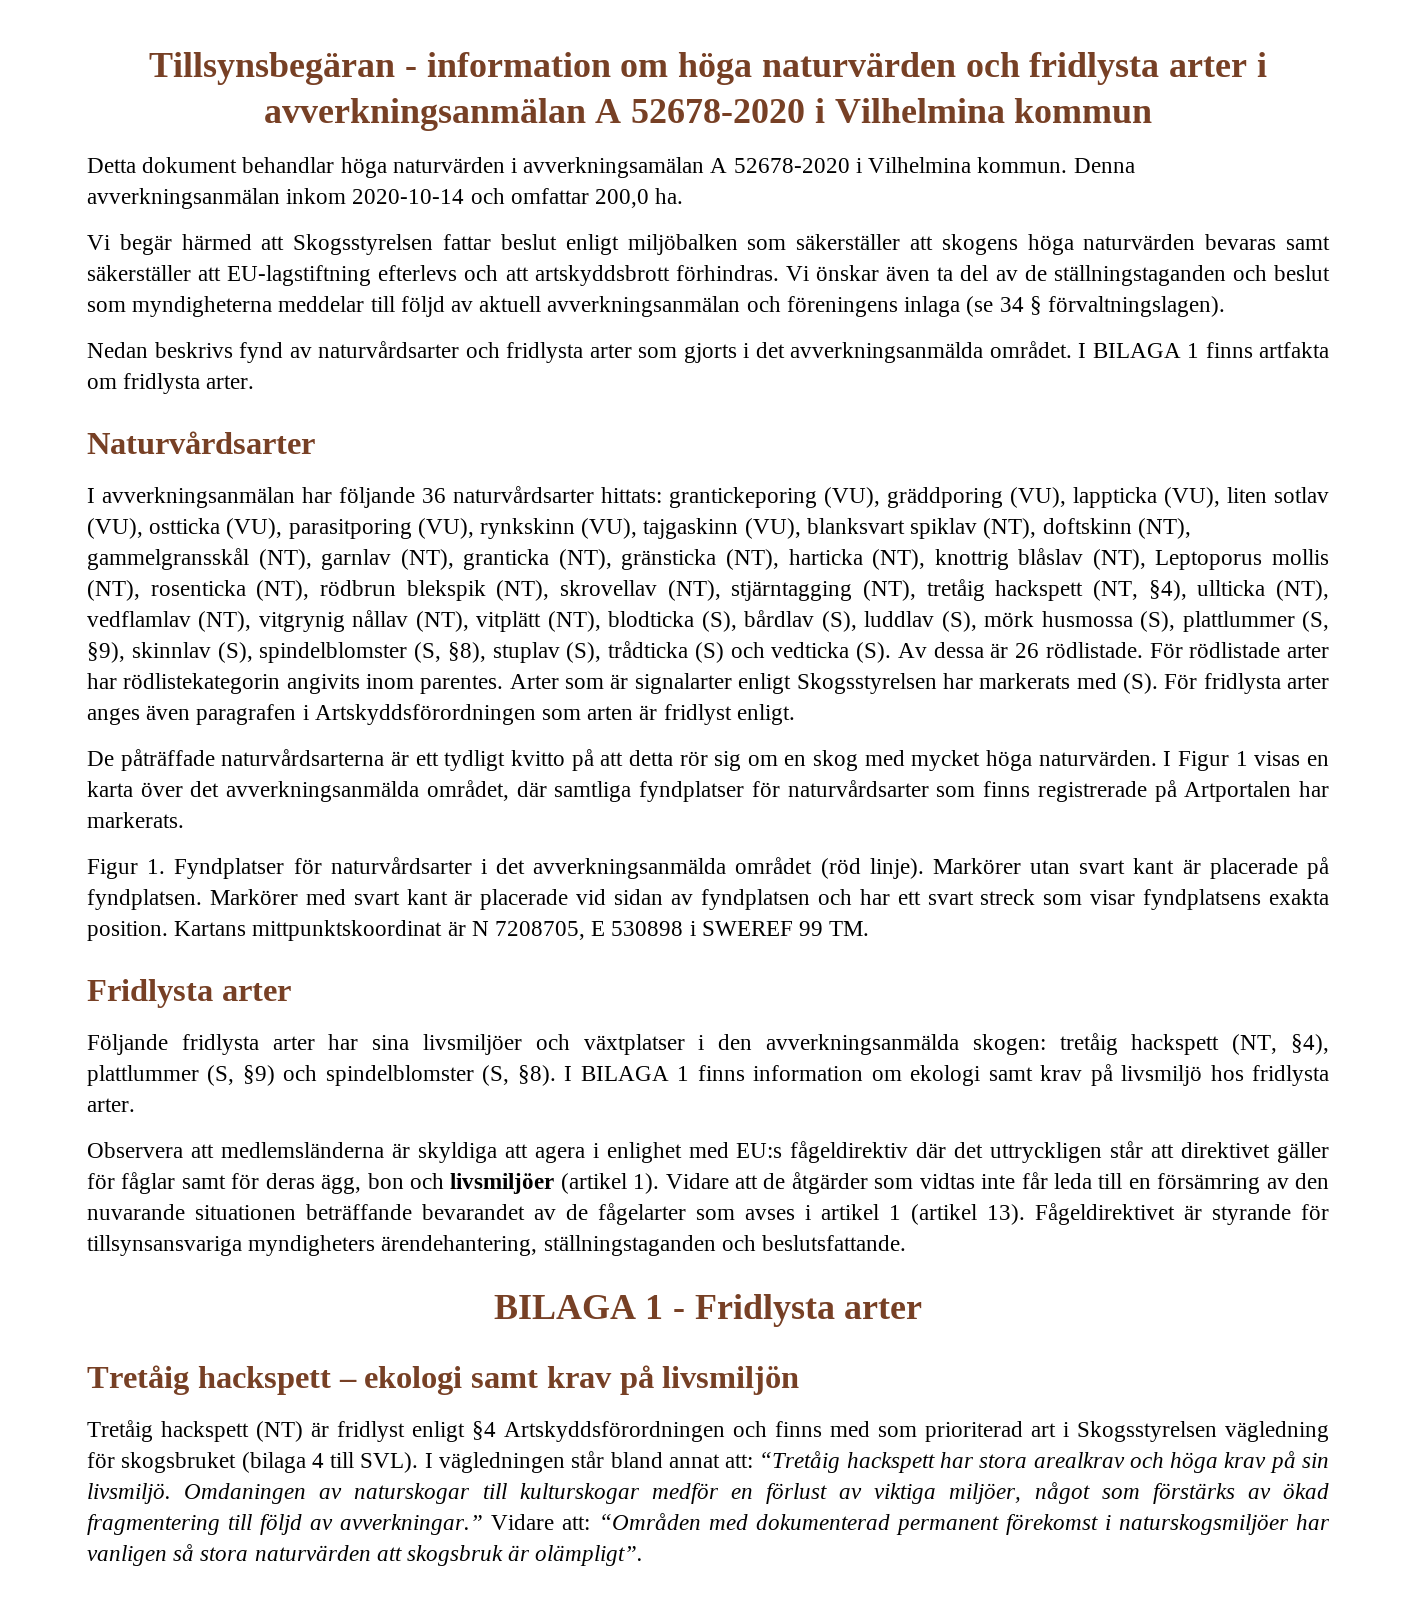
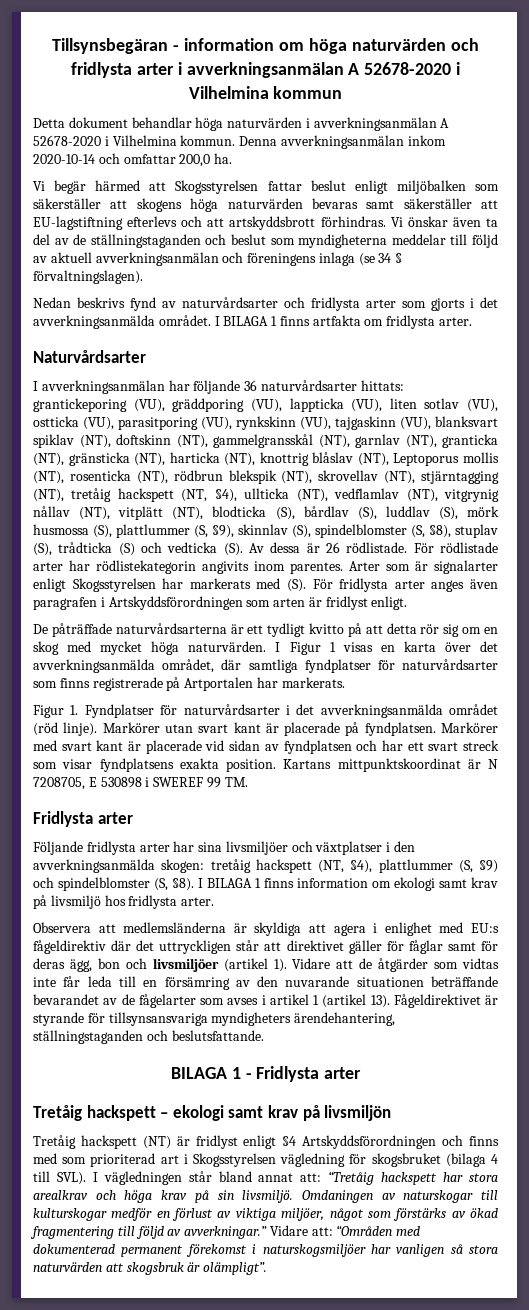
- Detta dokument behandlar höga naturvärden i avverkningsamälan A 52678-2020 i Vilhelmina kommun.
+ Detta dokument behandlar höga naturvärden i avverkningsanmälan A 52678-2020 i Vilhelmina kommun.

